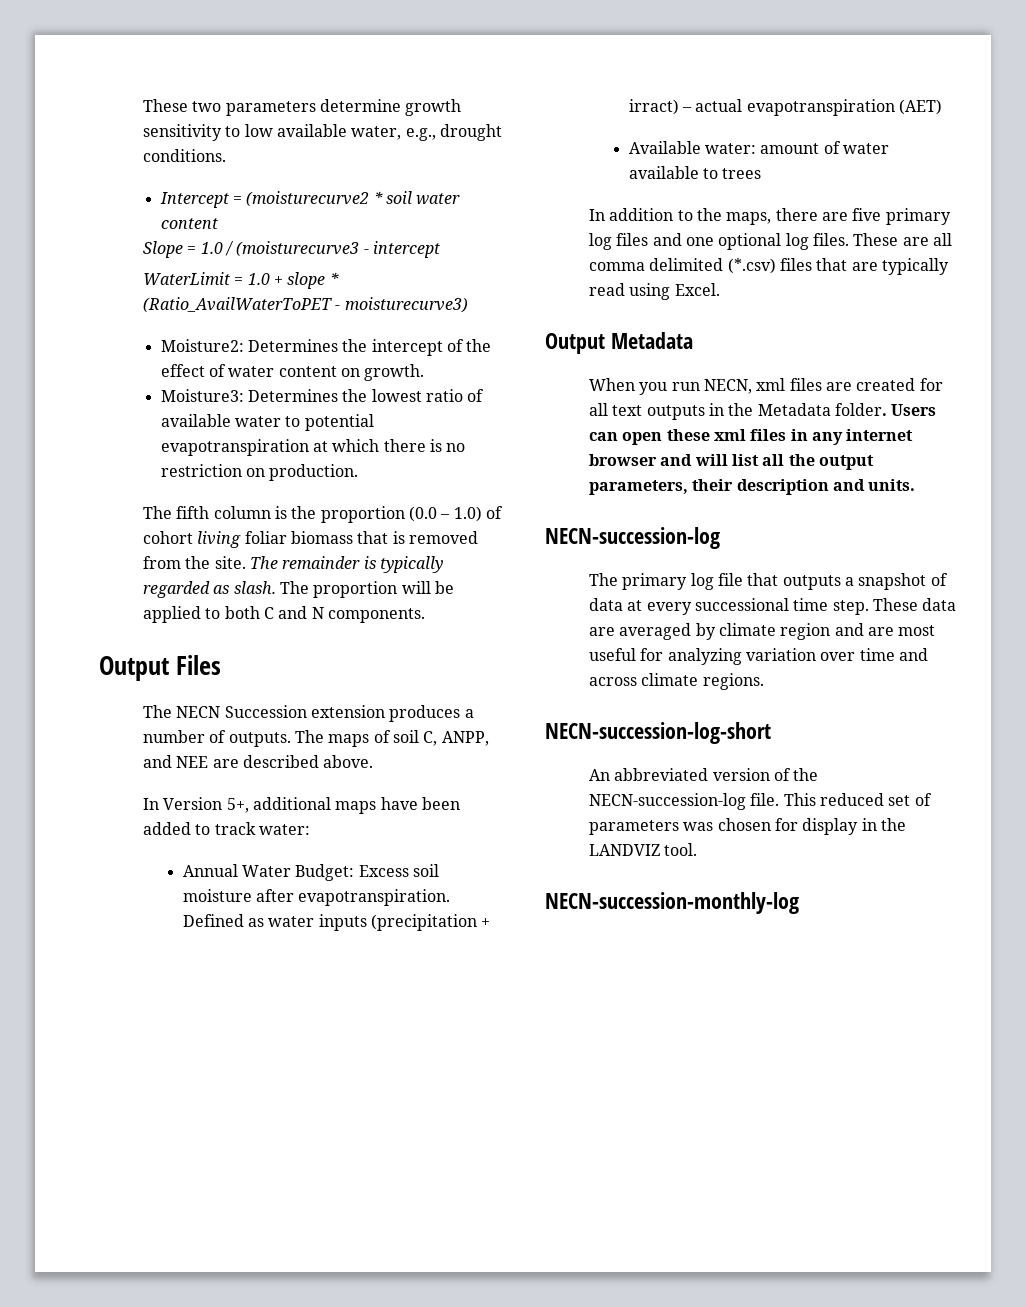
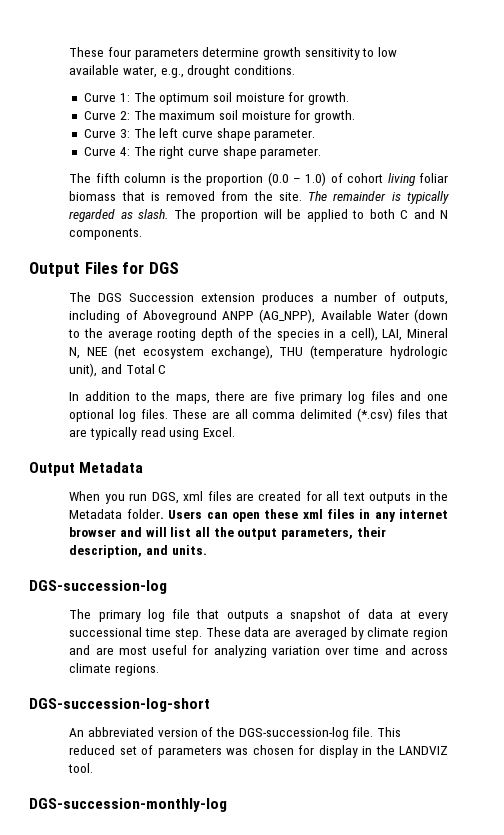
- These two parameters determine growth sensitivity to low available water, e.g., drought conditions.
+ These four parameters determine growth sensitivity to low available water, e.g., drought conditions.
- Intercept = (moisturecurve2 * soil water content
- Slope = 1.0 / (moisturecurve3 - intercept
- WaterLimit = 1.0 + slope * (Ratio_AvailWaterToPET - moisturecurve3)
- Moisture2: Determines the intercept of the effect of water content on growth.
- Moisture3: Determines the lowest ratio of available water to potential evapotranspiration at which there is no restriction on production.
+ Curve 1: The optimum soil moisture for growth.
+ Curve 2: The maximum soil moisture for growth.
+ Curve 3: The left curve shape parameter.
+ Curve 4: The right curve shape parameter.
- Output Files
- The NECN Succession extension produces a number of outputs. The maps of soil C, ANPP, and NEE are described above.
- In Version 5+, additional maps have been added to track water:
- Annual Water Budget: Excess soil moisture after evapotranspiration. Defined as water inputs (precipitation + irract) – actual evapotranspiration (AET)
- Available water: amount of water available to trees
+ Output Files for DGS
+ The DGS Succession extension produces a number of outputs, including of Aboveground ANPP (AG_NPP), Available Water (down to the average rooting depth of the species in a cell), LAI, Mineral N, NEE (net ecosystem exchange), THU (temperature hydrologic unit), and Total C
- When you run NECN, xml files are created for all text outputs in the Metadata folder.
+ When you run DGS, xml files are created for all text outputs in the Metadata folder.
- Users can open these xml files in any internet browser and will list all the output parameters, their description and units.
- NECN-succession-log
+ Users can open these xml files in any internet browser and will list all the output parameters, their description, and units.
+ DGS-succession-log
- NECN-succession-log-short
+ DGS-succession-log-short
- An abbreviated version of the NECN-succession-log file.
+ An abbreviated version of the DGS-succession-log file.
- NECN-succession-monthly-log
+ DGS-succession-monthly-log

